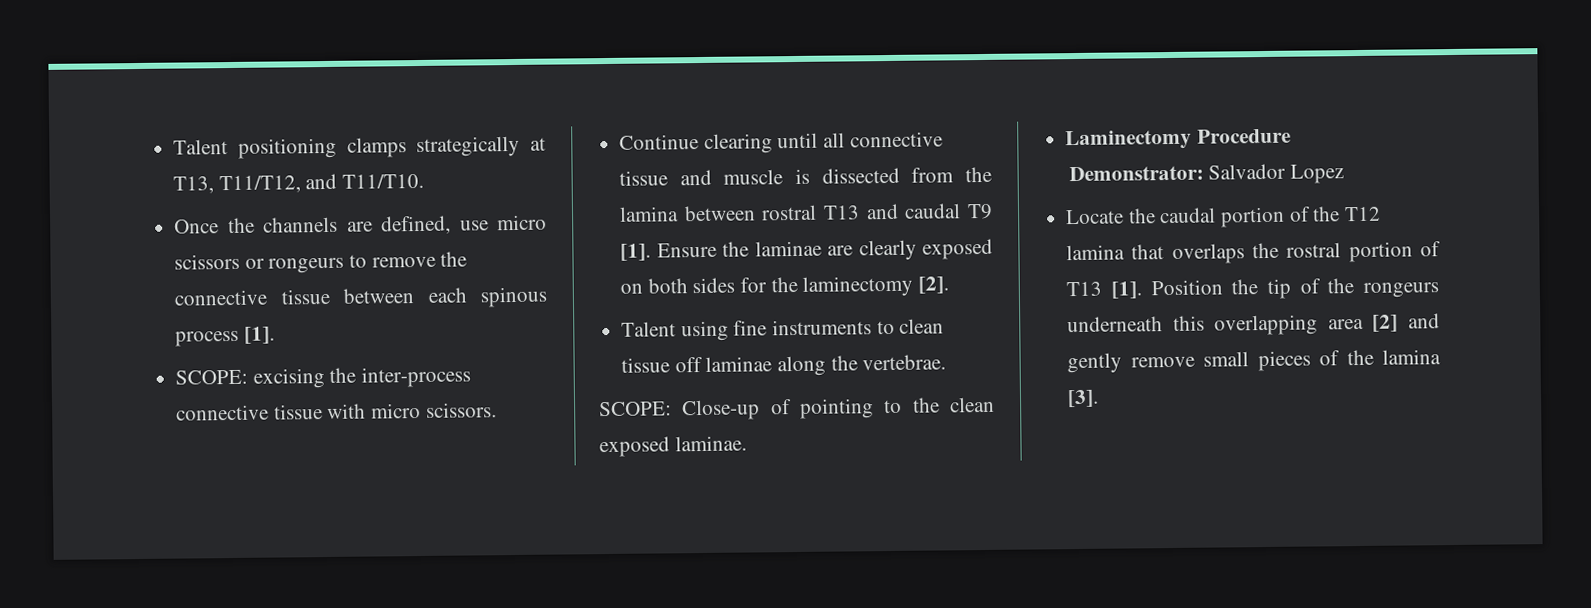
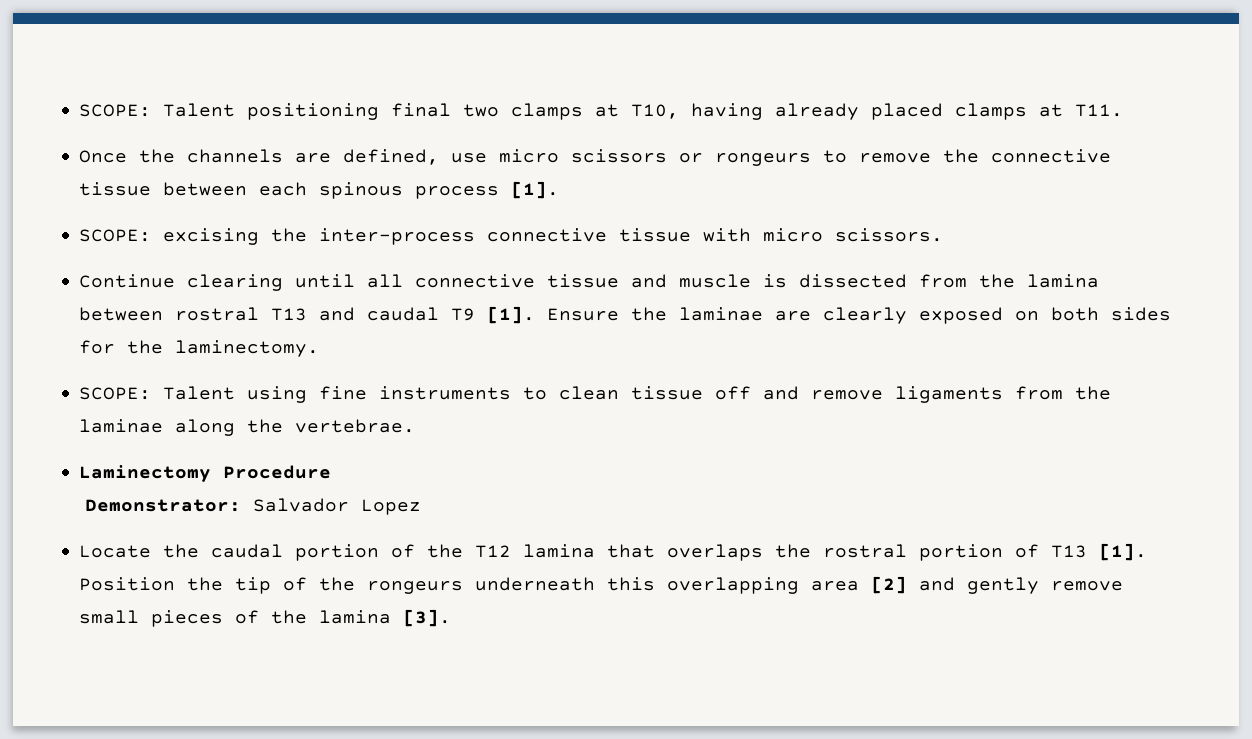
- Talent positioning clamps strategically at T13, T11/T12, and T11/T10.
+ SCOPE: Talent positioning final two clamps at T10, having already placed clamps at T11.
- Ensure the laminae are clearly exposed on both sides for the laminectomy [2].
- Talent using fine instruments to clean tissue off laminae along the vertebrae.
+ Ensure the laminae are clearly exposed on both sides for the laminectomy.
+ SCOPE: Talent using fine instruments to clean tissue off and remove ligaments from the laminae along the vertebrae.
- SCOPE: Close-up of pointing to the clean exposed laminae.

